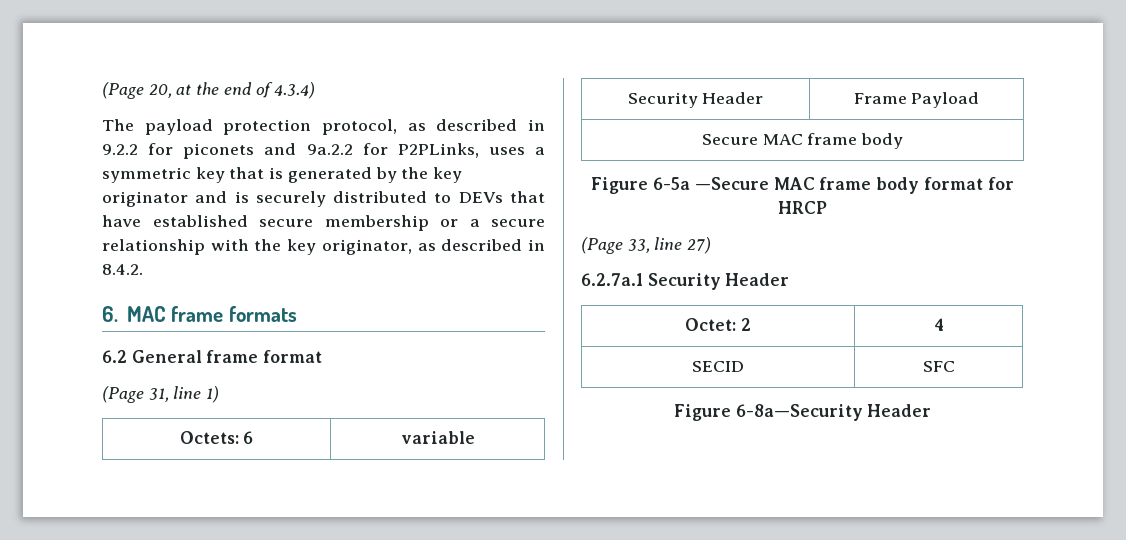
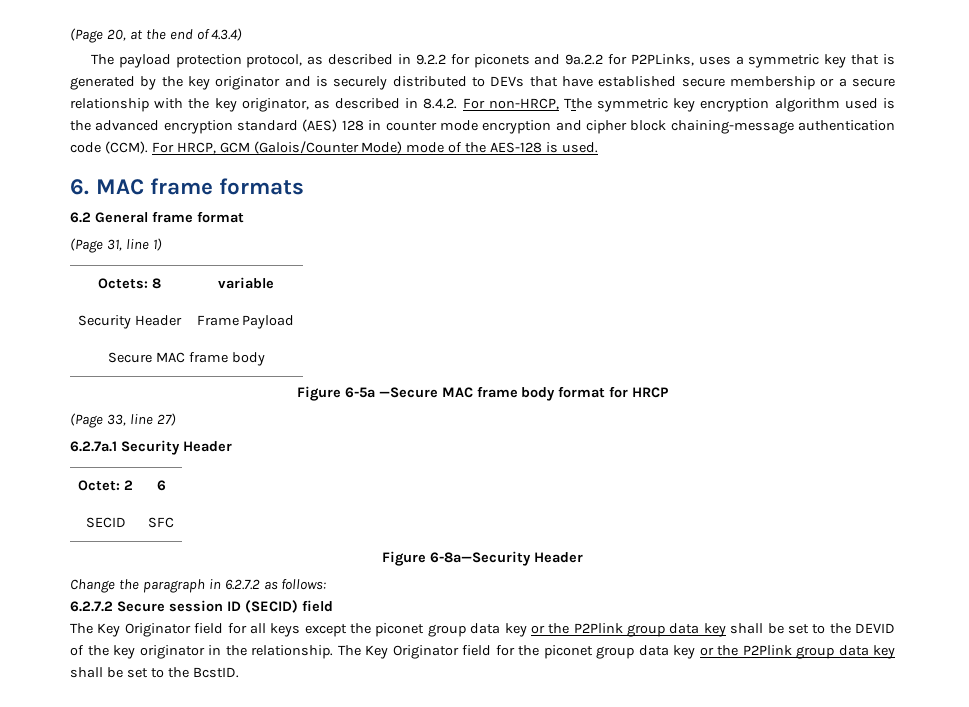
- The payload protection protocol, as described in 9.2.2 for piconets and 9a.2.2 for P2PLinks, uses a symmetric key that is generated by the key originator and is securely distributed to DEVs that have established secure membership or a secure relationship with the key originator, as described in 8.4.2.
+ The payload protection protocol, as described in 9.2.2 for piconets and 9a.2.2 for P2PLinks, uses a symmetric key that is generated by the key originator and is securely distributed to DEVs that have established secure membership or a secure relationship with the key originator, as described in 8.4.2. For non-HRCP, Tthe symmetric key encryption algorithm used is the advanced encryption standard (AES) 128 in counter mode encryption and cipher block chaining-message authentication code (CCM). For HRCP, GCM (Galois/Counter Mode) mode of the AES-128 is used.
- Octets: 6 | variable
+ Octets: 8 | variable
- Octet: 2 | 4
+ Octet: 2 | 6
+ Change the paragraph in 6.2.7.2 as follows:
+ 6.2.7.2 Secure session ID (SECID) field
+ The Key Originator field for all keys except the piconet group data key or the P2Plink group data key shall be set to the DEVID of the key originator in the relationship. The Key Originator field for the piconet group data key or the P2Plink group data key shall be set to the BcstID.

